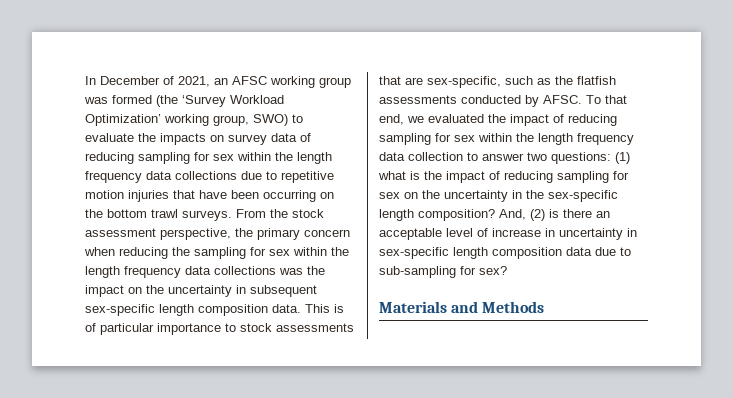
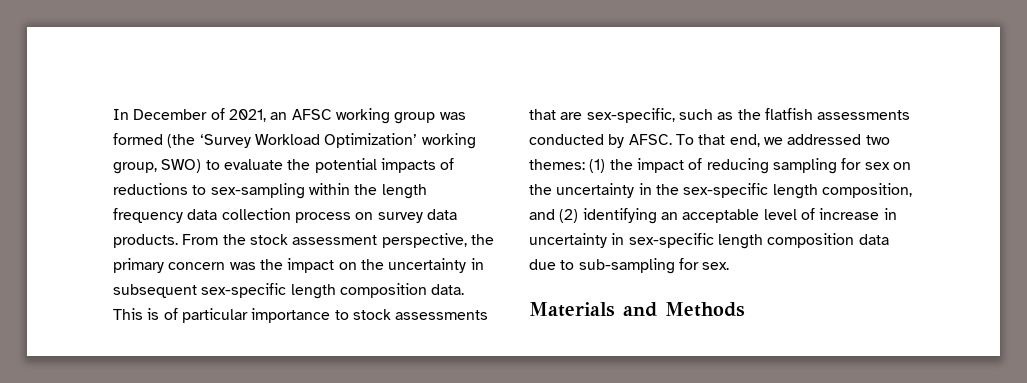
- In December of 2021, an AFSC working group was formed (the ‘Survey Workload Optimization’ working group, SWO) to evaluate the impacts on survey data of reducing sampling for sex within the length frequency data collections due to repetitive motion injuries that have been occurring on the bottom trawl surveys.
+ In December of 2021, an AFSC working group was formed (the ‘Survey Workload Optimization’ working group, SWO) to evaluate the potential impacts of reductions to sex-sampling within the length frequency data collection process on survey data products.
- From the stock assessment perspective, the primary concern when reducing the sampling for sex within the length frequency data collections was the impact on the uncertainty in subsequent sex-specific length composition data.
+ From the stock assessment perspective, the primary concern was the impact on the uncertainty in subsequent sex-specific length composition data.
- To that end, we evaluated the impact of reducing sampling for sex within the length frequency data collection to answer two questions: (1) what is the impact of reducing sampling for sex on the uncertainty in the sex-specific length composition? And, (2) is there an acceptable level of increase in uncertainty in sex-specific length composition data due to sub-sampling for sex?
+ To that end, we addressed two themes: (1) the impact of reducing sampling for sex on the uncertainty in the sex-specific length composition, and (2) identifying an acceptable level of increase in uncertainty in sex-specific length composition data due to sub-sampling for sex.

